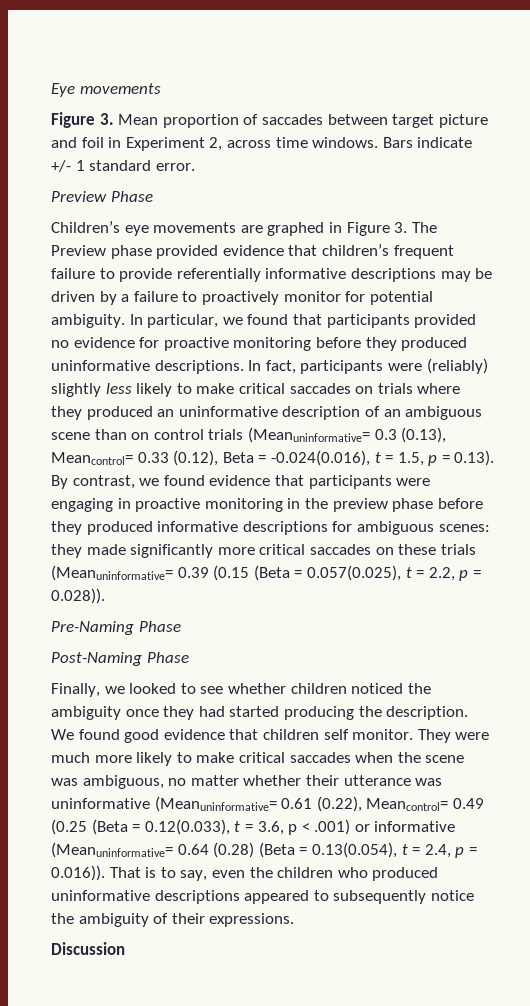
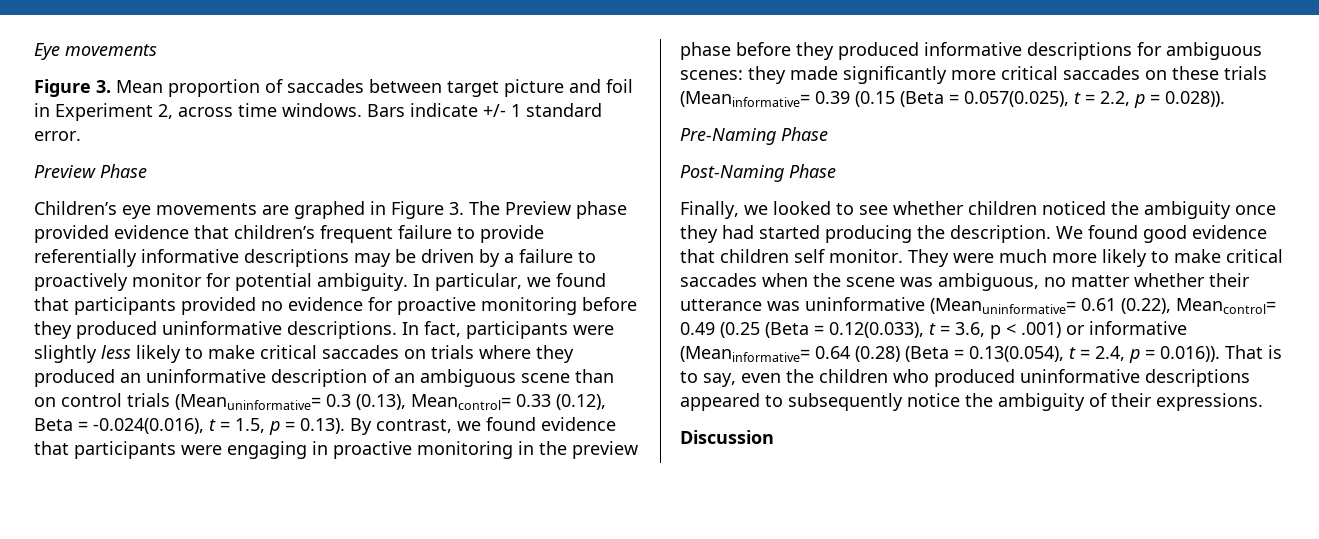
- In fact, participants were (reliably) slightly less likely to make critical saccades on trials where they produced an uninformative description of an ambiguous scene than on control trials (Meanuninformative= 0.3 (0.13), Meancontrol= 0.33 (0.12), Beta = -0.024(0.016), t = 1.5, p = 0.13). By contrast, we found evidence that participants were engaging in proactive monitoring in the preview phase before they produced informative descriptions for ambiguous scenes:
+ In fact, participants were slightly less likely to make critical saccades on trials where they produced an uninformative description of an ambiguous scene than on control trials (Meanuninformative= 0.3 (0.13), Meancontrol= 0.33 (0.12), Beta = -0.024(0.016), t = 1.5, p = 0.13). By contrast, we found evidence that participants were engaging in proactive monitoring in the preview phase before they produced informative descriptions for ambiguous scenes:
- they made significantly more critical saccades on these trials (Meanuninformative= 0.39 (0.15 (Beta = 0.057(0.025), t = 2.2, p = 0.028)).
+ they made significantly more critical saccades on these trials (Meaninformative= 0.39 (0.15 (Beta = 0.057(0.025), t = 2.2, p = 0.028)).
- They were much more likely to make critical saccades when the scene was ambiguous, no matter whether their utterance was uninformative (Meanuninformative= 0.61 (0.22), Meancontrol= 0.49 (0.25 (Beta = 0.12(0.033), t = 3.6, p < .001) or informative (Meanuninformative= 0.64 (0.28) (Beta = 0.13(0.054), t = 2.4, p = 0.016)). That is to say, even the children who produced uninformative descriptions appeared to subsequently notice the ambiguity of their expressions.
+ They were much more likely to make critical saccades when the scene was ambiguous, no matter whether their utterance was uninformative (Meanuninformative= 0.61 (0.22), Meancontrol= 0.49 (0.25 (Beta = 0.12(0.033), t = 3.6, p < .001) or informative (Meaninformative= 0.64 (0.28) (Beta = 0.13(0.054), t = 2.4, p = 0.016)). That is to say, even the children who produced uninformative descriptions appeared to subsequently notice the ambiguity of their expressions.

